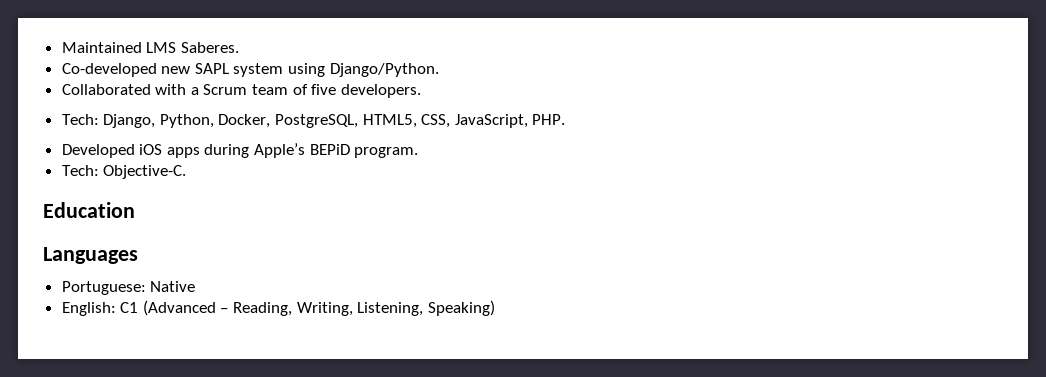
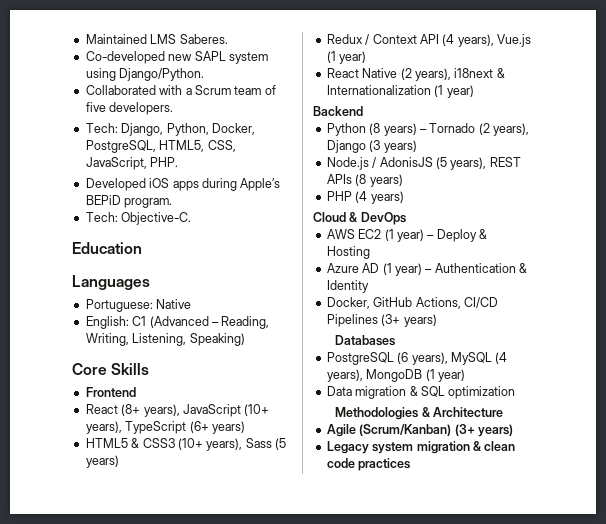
+ Core Skills
+ Frontend
+ React (8+ years), JavaScript (10+ years), TypeScript (6+ years)
+ HTML5 & CSS3 (10+ years), Sass (5 years)
+ Redux / Context API (4 years), Vue.js (1 year)
+ React Native (2 years), i18next & Internationalization (1 year)
+ Backend
+ Python (8 years) – Tornado (2 years), Django (3 years)
+ Node.js / AdonisJS (5 years), REST APIs (8 years)
+ PHP (4 years)
+ Cloud & DevOps
+ AWS EC2 (1 year) – Deploy & Hosting
+ Azure AD (1 year) – Authentication & Identity
+ Docker, GitHub Actions, CI/CD Pipelines (3+ years)
+ Databases
+ PostgreSQL (6 years), MySQL (4 years), MongoDB (1 year)
+ Data migration & SQL optimization
+ Methodologies & Architecture
+ Agile (Scrum/Kanban) (3+ years)
+ Legacy system migration & clean code practices

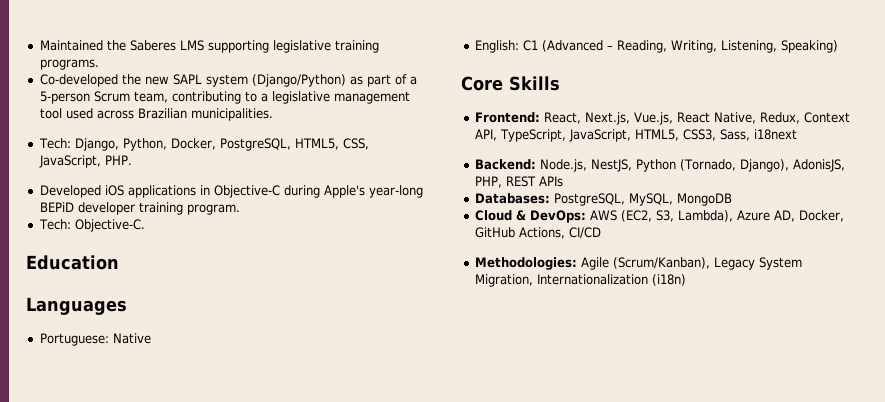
- Maintained LMS Saberes.
+ Maintained the Saberes LMS supporting legislative training programs.
- Co-developed new SAPL system using Django/Python.
- Collaborated with a Scrum team of five developers.
+ Co-developed the new SAPL system (Django/Python) as part of a 5-person Scrum team, contributing to a legislative management tool used across Brazilian municipalities.
- Developed iOS apps during Apple’s BEPiD program.
+ Developed iOS applications in Objective-C during Apple's year-long BEPiD developer training program.
- Frontend
- React (8+ years), JavaScript (10+ years), TypeScript (6+ years)
- HTML5 & CSS3 (10+ years), Sass (5 years)
- Redux / Context API (4 years), Vue.js (1 year)
- React Native (2 years), i18next & Internationalization (1 year)
- Backend
- Python (8 years) – Tornado (2 years), Django (3 years)
- Node.js / AdonisJS (5 years), REST APIs (8 years)
- PHP (4 years)
- Cloud & DevOps
- AWS EC2 (1 year) – Deploy & Hosting
- Azure AD (1 year) – Authentication & Identity
- Docker, GitHub Actions, CI/CD Pipelines (3+ years)
- Databases
- PostgreSQL (6 years), MySQL (4 years), MongoDB (1 year)
- Data migration & SQL optimization
- Methodologies & Architecture
- Agile (Scrum/Kanban) (3+ years)
- Legacy system migration & clean code practices
+ Frontend: React, Next.js, Vue.js, React Native, Redux, Context API, TypeScript, JavaScript, HTML5, CSS3, Sass, i18next
+ Backend: Node.js, NestJS, Python (Tornado, Django), AdonisJS, PHP, REST APIs
+ Databases: PostgreSQL, MySQL, MongoDB
+ Cloud & DevOps: AWS (EC2, S3, Lambda), Azure AD, Docker, GitHub Actions, CI/CD
+ Methodologies: Agile (Scrum/Kanban), Legacy System Migration, Internationalization (i18n)

